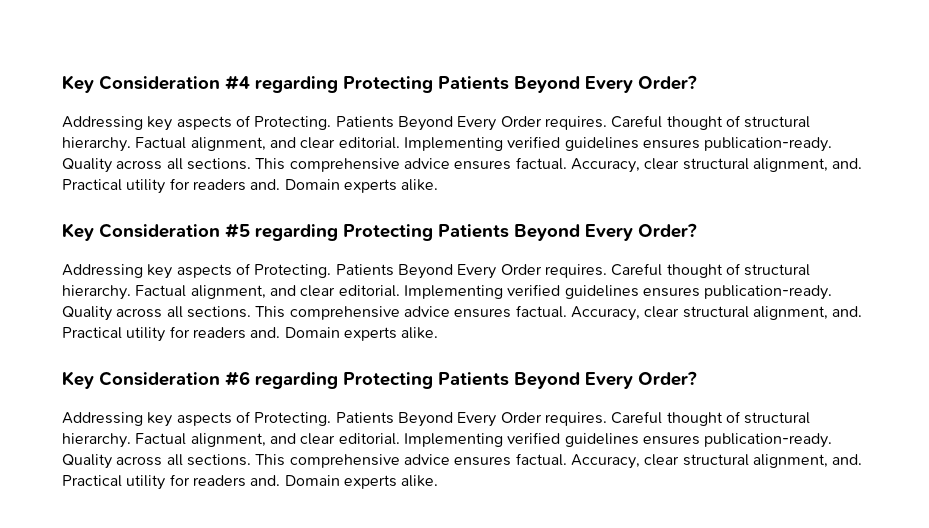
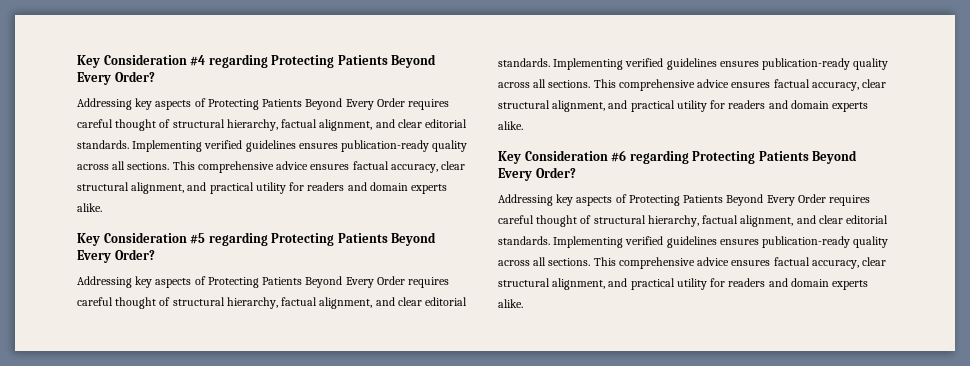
  Key Consideration #4 regarding Protecting Patients Beyond Every Order?
- Addressing key aspects of Protecting. Patients Beyond Every Order requires. Careful thought of structural hierarchy. Factual alignment, and clear editorial. Implementing verified guidelines ensures publication-ready. Quality across all sections. This comprehensive advice ensures factual. Accuracy, clear structural alignment, and. Practical utility for readers and. Domain experts alike.
+ Addressing key aspects of Protecting Patients Beyond Every Order requires careful thought of structural hierarchy, factual alignment, and clear editorial standards. Implementing verified guidelines ensures publication-ready quality across all sections. This comprehensive advice ensures factual accuracy, clear structural alignment, and practical utility for readers and domain experts alike.
  Key Consideration #5 regarding Protecting Patients Beyond Every Order?
- Addressing key aspects of Protecting. Patients Beyond Every Order requires. Careful thought of structural hierarchy. Factual alignment, and clear editorial. Implementing verified guidelines ensures publication-ready. Quality across all sections. This comprehensive advice ensures factual. Accuracy, clear structural alignment, and. Practical utility for readers and. Domain experts alike.
+ Addressing key aspects of Protecting Patients Beyond Every Order requires careful thought of structural hierarchy, factual alignment, and clear editorial standards. Implementing verified guidelines ensures publication-ready quality across all sections. This comprehensive advice ensures factual accuracy, clear structural alignment, and practical utility for readers and domain experts alike.
  Key Consideration #6 regarding Protecting Patients Beyond Every Order?
- Addressing key aspects of Protecting. Patients Beyond Every Order requires. Careful thought of structural hierarchy. Factual alignment, and clear editorial. Implementing verified guidelines ensures publication-ready. Quality across all sections. This comprehensive advice ensures factual. Accuracy, clear structural alignment, and. Practical utility for readers and. Domain experts alike.
+ Addressing key aspects of Protecting Patients Beyond Every Order requires careful thought of structural hierarchy, factual alignment, and clear editorial standards. Implementing verified guidelines ensures publication-ready quality across all sections. This comprehensive advice ensures factual accuracy, clear structural alignment, and practical utility for readers and domain experts alike.

